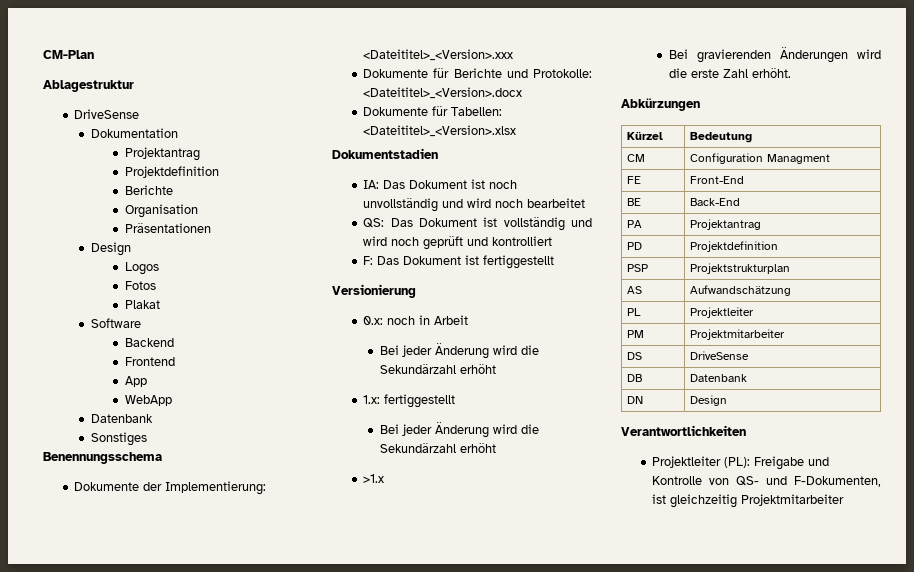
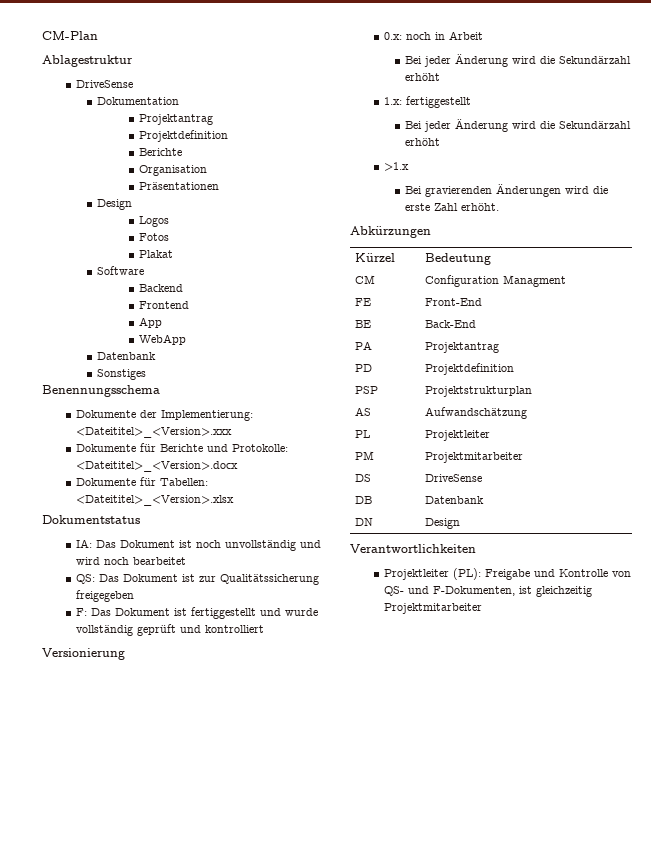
- Dokumentstadien
+ Dokumentstatus
- QS: Das Dokument ist vollständig und wird noch geprüft und kontrolliert
+ QS: Das Dokument ist zur Qualitätssicherung freigegeben
- F: Das Dokument ist fertiggestellt
+ F: Das Dokument ist fertiggestellt und wurde vollständig geprüft und kontrolliert

